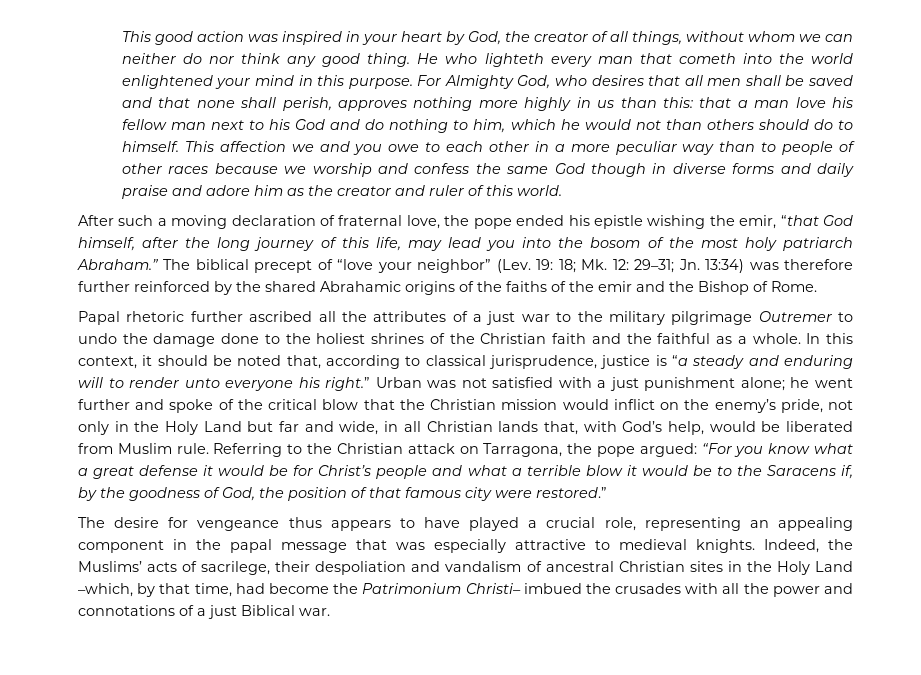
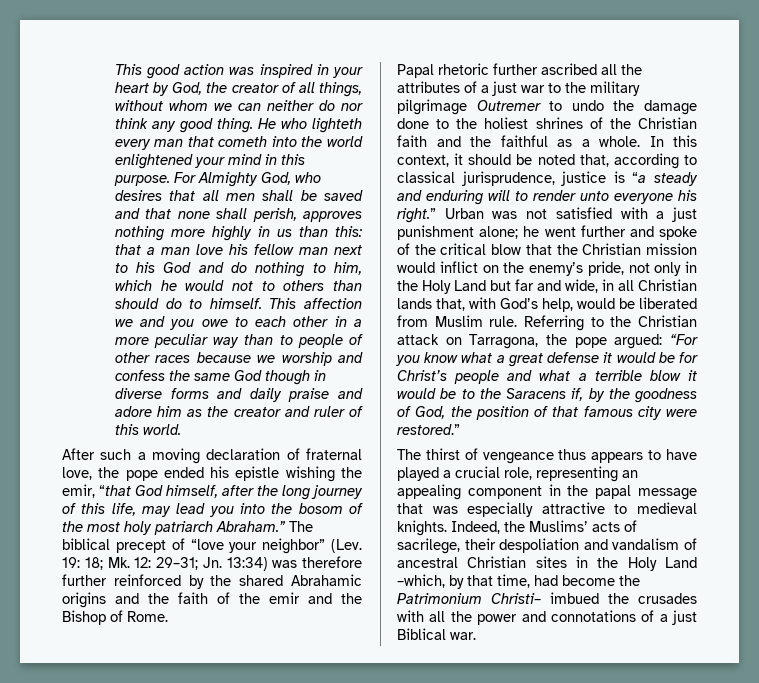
- For Almighty God, who desires that all men shall be saved and that none shall perish, approves nothing more highly in us than this: that a man love his fellow man next to his God and do nothing to him, which he would not than others should do to himself.
+ For Almighty God, who desires that all men shall be saved and that none shall perish, approves nothing more highly in us than this: that a man love his fellow man next to his God and do nothing to him, which he would not to others than should do to himself.
- The biblical precept of “love your neighbor” (Lev. 19: 18; Mk. 12: 29–31; Jn. 13:34) was therefore further reinforced by the shared Abrahamic origins of the faiths of the emir and the Bishop of Rome.
+ The biblical precept of “love your neighbor” (Lev. 19: 18; Mk. 12: 29–31; Jn. 13:34) was therefore further reinforced by the shared Abrahamic origins and the faith of the emir and the Bishop of Rome.
- The desire for vengeance thus appears to have played a crucial role, representing an appealing component in the papal message that was especially attractive to medieval knights.
+ The thirst of vengeance thus appears to have played a crucial role, representing an appealing component in the papal message that was especially attractive to medieval knights.

